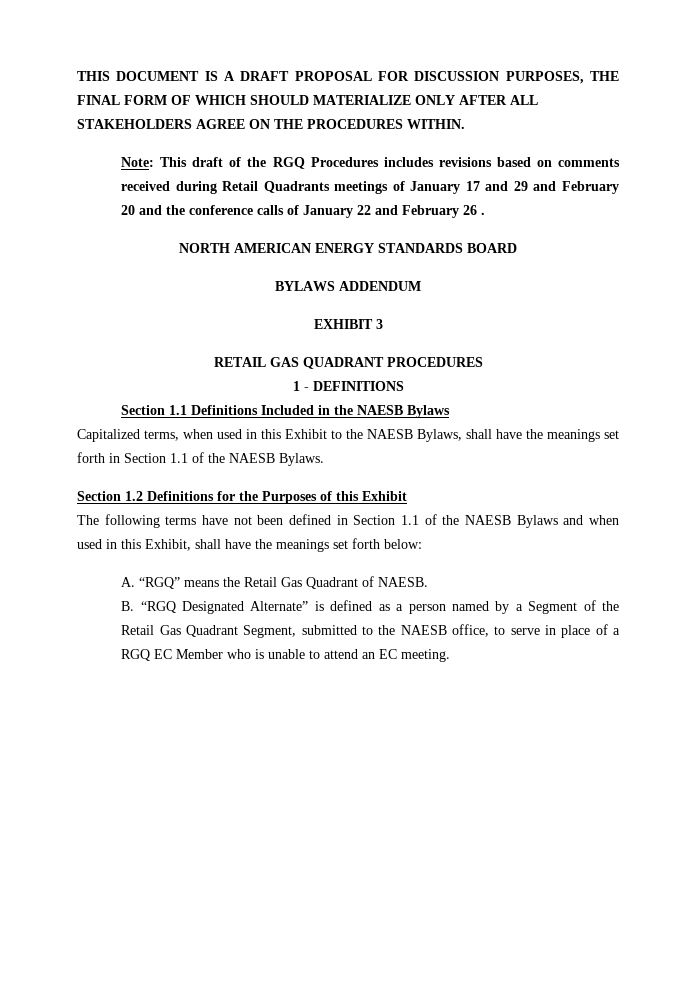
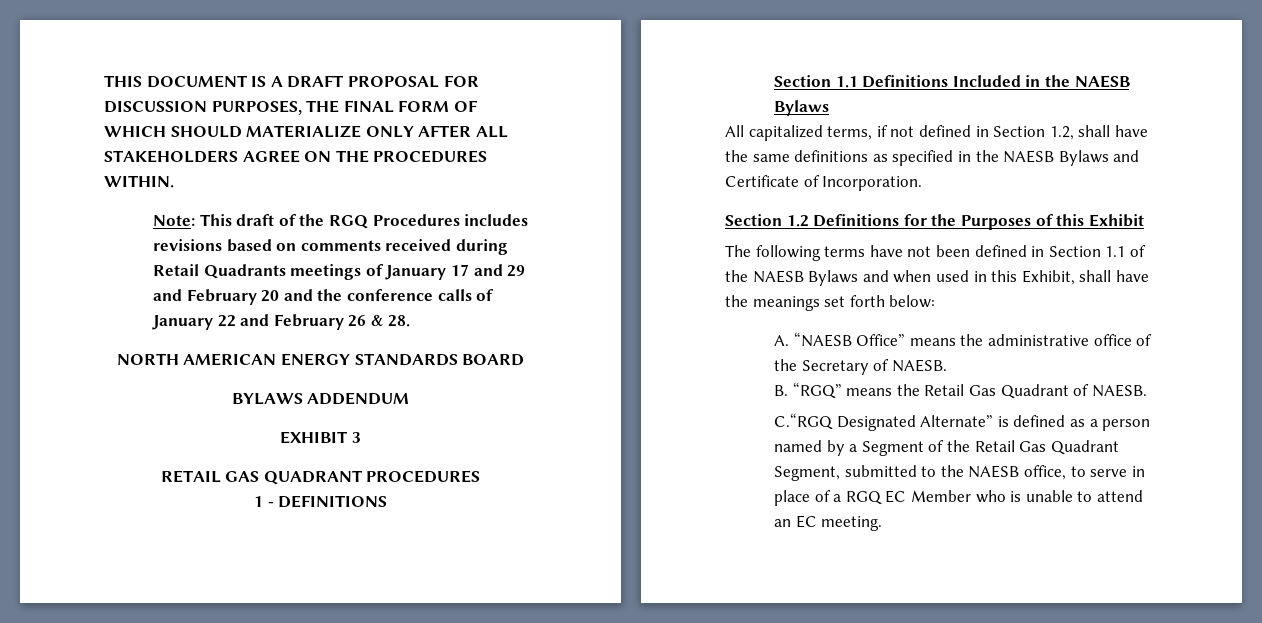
- Note: This draft of the RGQ Procedures includes revisions based on comments received during Retail Quadrants meetings of January 17 and 29 and February 20 and the conference calls of January 22 and February 26 .
+ Note: This draft of the RGQ Procedures includes revisions based on comments received during Retail Quadrants meetings of January 17 and 29 and February 20 and the conference calls of January 22 and February 26 & 28.
- Capitalized terms, when used in this Exhibit to the NAESB Bylaws, shall have the meanings set forth in Section 1.1 of the NAESB Bylaws.
+ All capitalized terms, if not defined in Section 1.2, shall have the same definitions as specified in the NAESB Bylaws and Certificate of Incorporation.
- A. “RGQ” means the Retail Gas Quadrant of NAESB.
+ A. “NAESB Office” means the administrative office of the Secretary of NAESB.
+ B. “RGQ” means the Retail Gas Quadrant of NAESB.
- B. “RGQ Designated Alternate” is defined as a person named by a Segment of the Retail Gas Quadrant Segment, submitted to the NAESB office, to serve in place of a RGQ EC Member who is unable to attend an EC meeting.
+ C.“RGQ Designated Alternate” is defined as a person named by a Segment of the Retail Gas Quadrant Segment, submitted to the NAESB office, to serve in place of a RGQ EC Member who is unable to attend an EC meeting.

